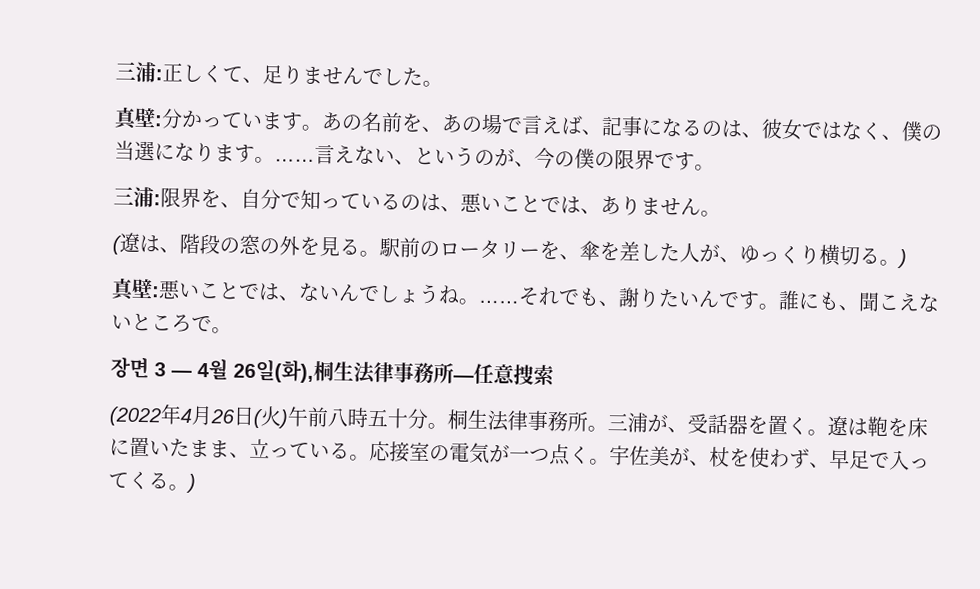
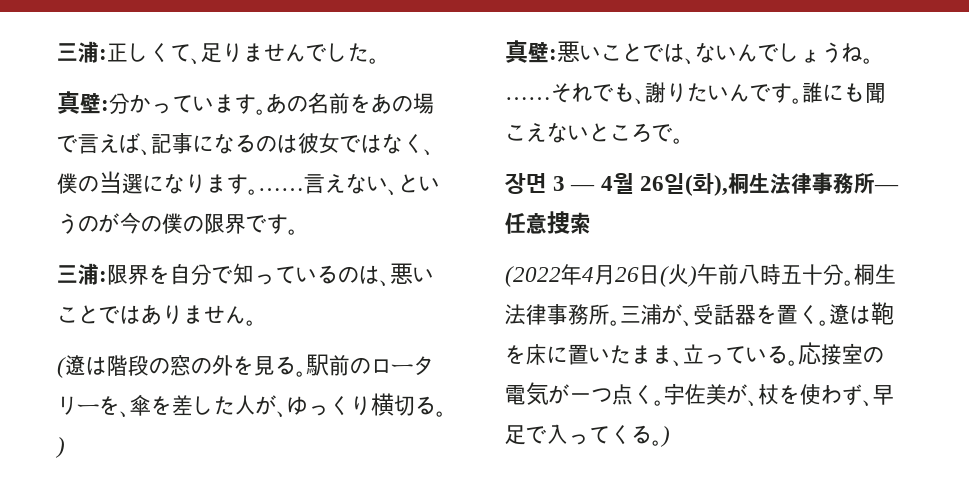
- あの名前を、あの場で言えば、記事になるのは、彼女ではなく、僕の当選になります。
+ あの名前をあの場で言えば、記事になるのは彼女ではなく、僕の当選になります。
- 言えない、というのが、今の僕の限界です。
+ 言えない、というのが今の僕の限界です。
- 三浦:限界を、自分で知っているのは、悪いことでは、ありません。
+ 三浦:限界を自分で知っているのは、悪いことではありません。
- (遼は、階段の窓の外を見る。
+ (遼は階段の窓の外を見る。
- 誰にも、聞こえないところで。
+ 誰にも聞こえないところで。

